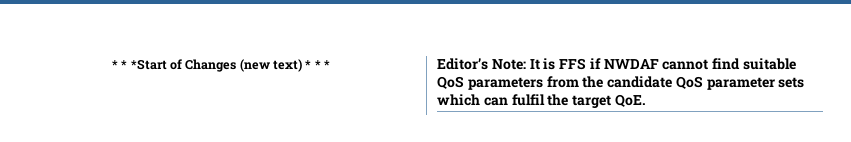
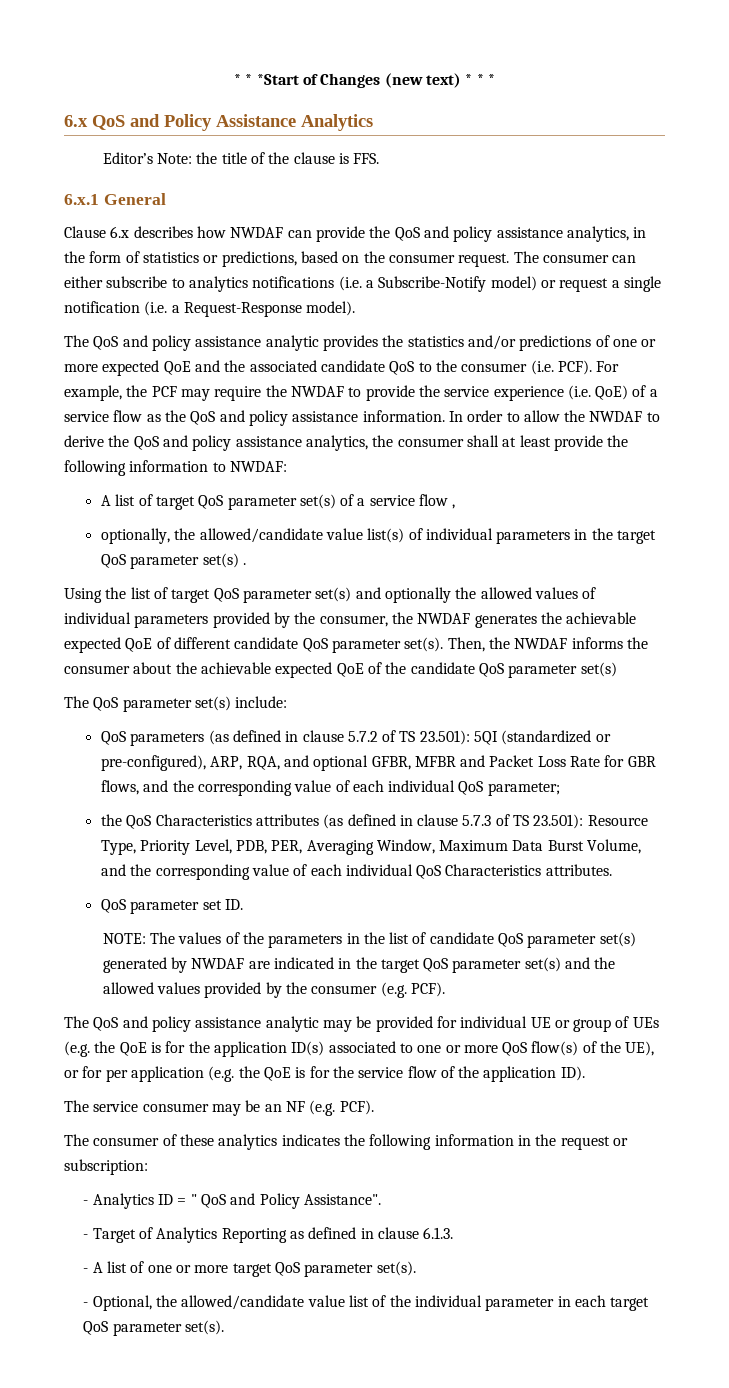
- Editor’s Note: It is FFS if NWDAF cannot find suitable QoS parameters from the candidate QoS parameter sets which can fulfil the target QoE.
+ 6.x QoS and Policy Assistance Analytics
+ Editor’s Note: the title of the clause is FFS.
+ 6.x.1 General
+ Clause 6.x describes how NWDAF can provide the QoS and policy assistance analytics, in the form of statistics or predictions, based on the consumer request. The consumer can either subscribe to analytics notifications (i.e. a Subscribe-Notify model) or request a single notification (i.e. a Request-Response model).
+ The QoS and policy assistance analytic provides the statistics and/or predictions of one or more expected QoE and the associated candidate QoS to the consumer (i.e. PCF). For example, the PCF may require the NWDAF to provide the service experience (i.e. QoE) of a service flow as the QoS and policy assistance information. In order to allow the NWDAF to derive the QoS and policy assistance analytics, the consumer shall at least provide the following information to NWDAF:
+ A list of target QoS parameter set(s) of a service flow ,
+ optionally, the allowed/candidate value list(s) of individual parameters in the target QoS parameter set(s) .
+ Using the list of target QoS parameter set(s) and optionally the allowed values of individual parameters provided by the consumer, the NWDAF generates the achievable expected QoE of different candidate QoS parameter set(s). Then, the NWDAF informs the consumer about the achievable expected QoE of the candidate QoS parameter set(s)
+ The QoS parameter set(s) include:
+ QoS parameters (as defined in clause 5.7.2 of TS 23.501): 5QI (standardized or pre-configured), ARP, RQA, and optional GFBR, MFBR and Packet Loss Rate for GBR flows, and the corresponding value of each individual QoS parameter;
+ the QoS Characteristics attributes (as defined in clause 5.7.3 of TS 23.501): Resource Type, Priority Level, PDB, PER, Averaging Window, Maximum Data Burst Volume, and the corresponding value of each individual QoS Characteristics attributes.
+ QoS parameter set ID.
+ NOTE: The values of the parameters in the list of candidate QoS parameter set(s) generated by NWDAF are indicated in the target QoS parameter set(s) and the allowed values provided by the consumer (e.g. PCF).
+ The QoS and policy assistance analytic may be provided for individual UE or group of UEs (e.g. the QoE is for the application ID(s) associated to one or more QoS flow(s) of the UE), or for per application (e.g. the QoE is for the service flow of the application ID).
+ The service consumer may be an NF (e.g. PCF).
+ The consumer of these analytics indicates the following information in the request or subscription:
+ - Analytics ID = " QoS and Policy Assistance".
+ - Target of Analytics Reporting as defined in clause 6.1.3.
+ - A list of one or more target QoS parameter set(s).
+ - Optional, the allowed/candidate value list of the individual parameter in each target QoS parameter set(s).

